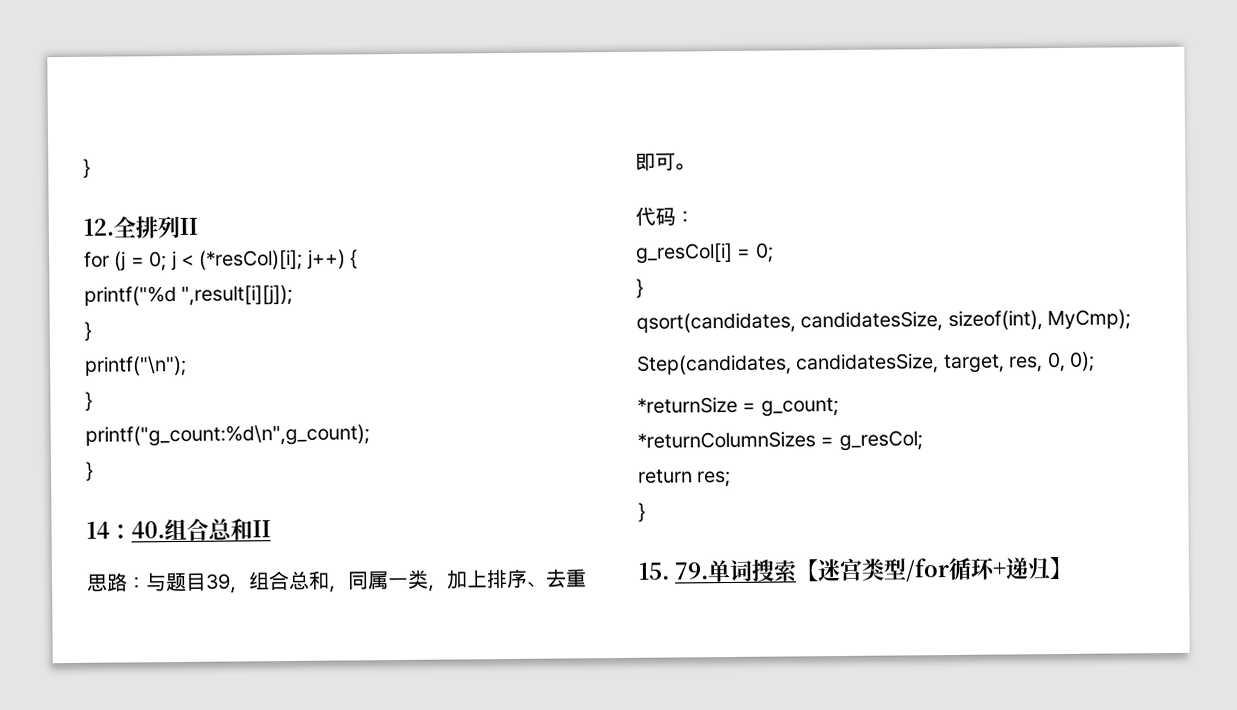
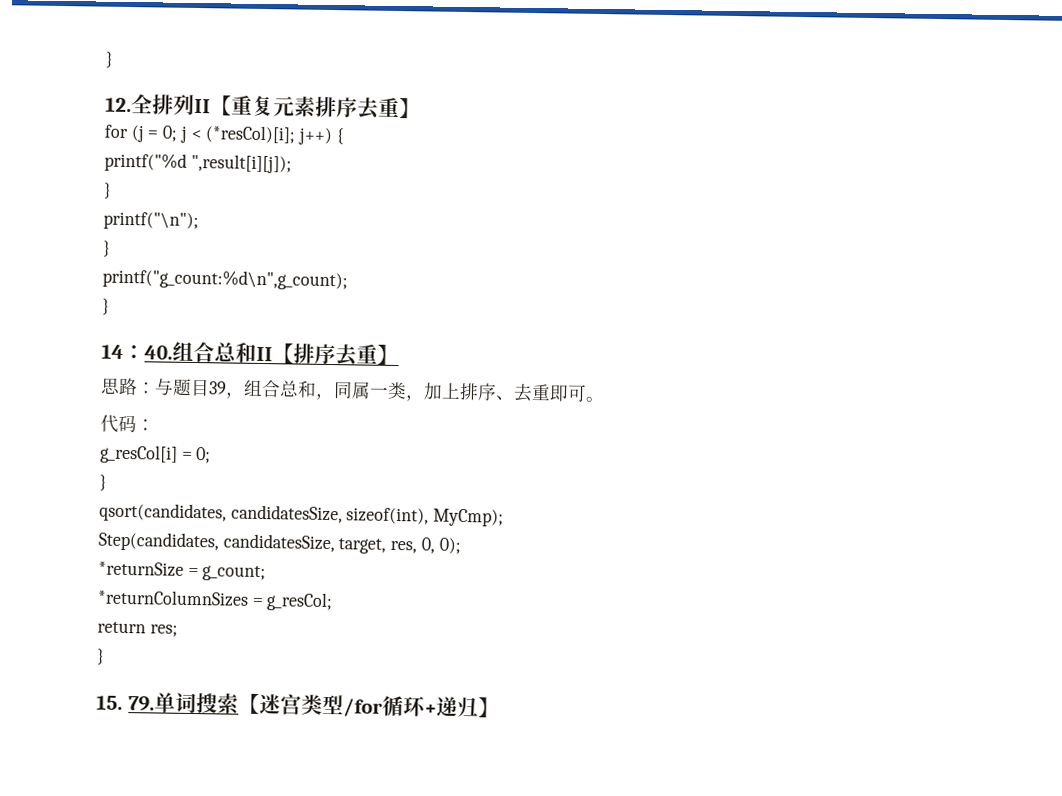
- 12.全排列II
+ 12.全排列II【重复元素排序去重】
- 14：40.组合总和II
+ 14：40.组合总和II【排序去重】

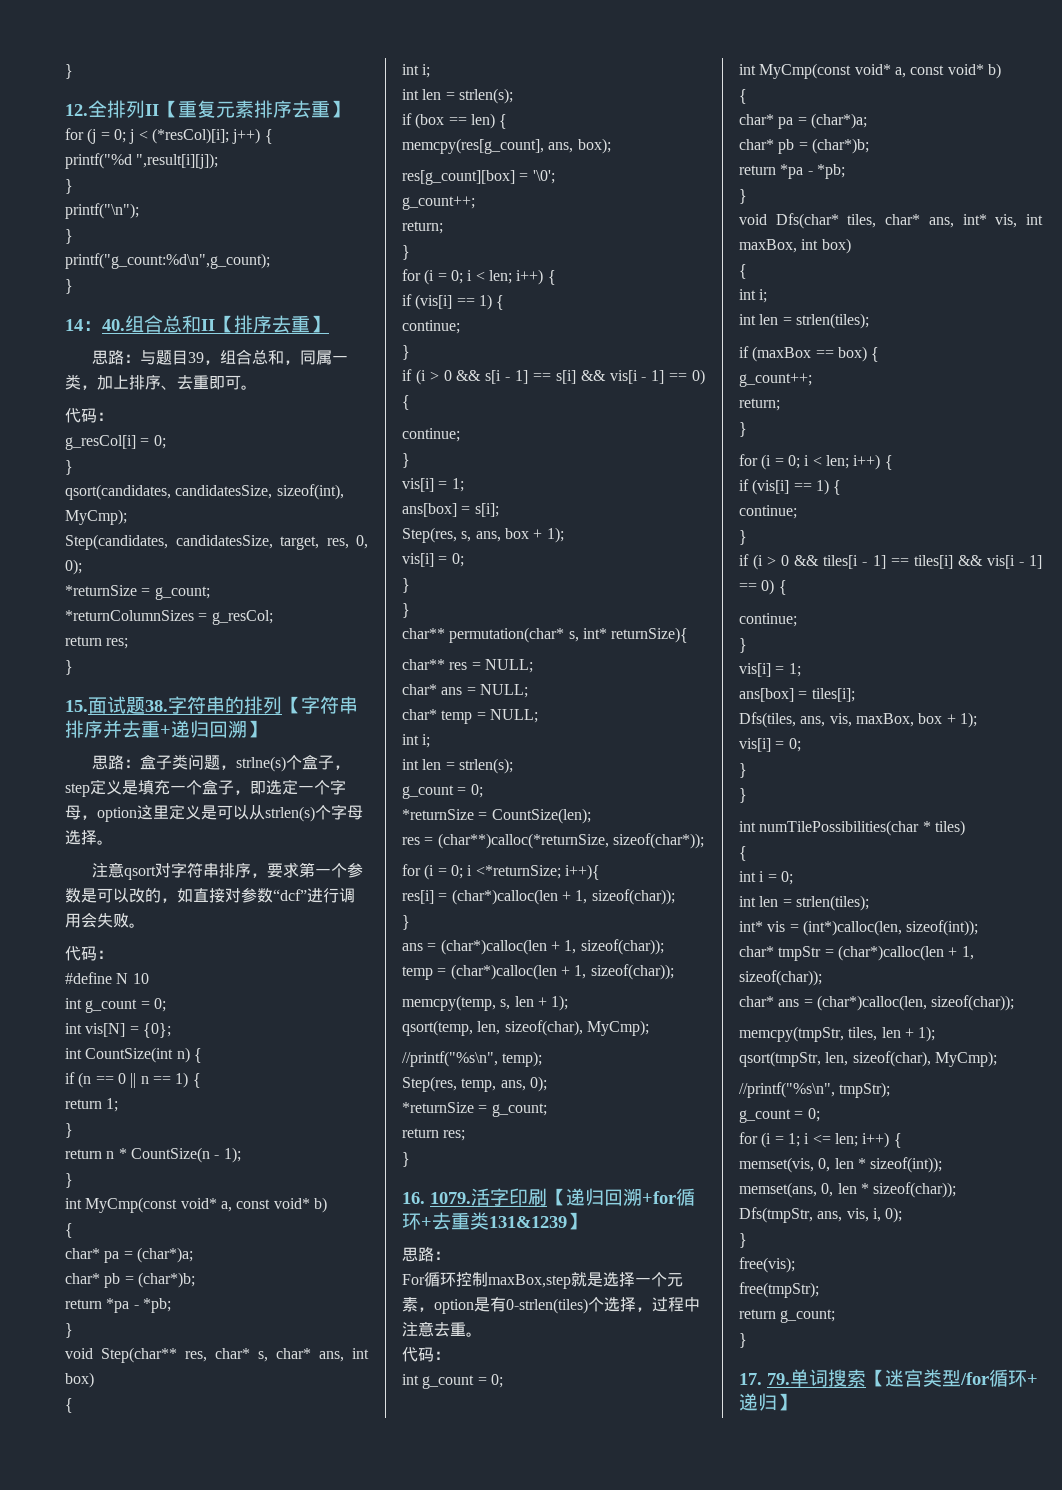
- 15. 79.单词搜索【迷宫类型/for循环+递归】
+ 15.面试题38.字符串的排列【字符串排序并去重+递归回溯】
+ 思路：盒子类问题，strlne(s)个盒子，step定义是填充一个盒子，即选定一个字母，option这里定义是可以从strlen(s)个字母选择。
+ 注意qsort对字符串排序，要求第一个参数是可以改的，如直接对参数“dcf”进行调用会失败。
+ 代码：
+ #define N 10
+ int g_count = 0;
+ int vis[N] = {0};
+ int CountSize(int n) {
+ if (n == 0 || n == 1) {
+ return 1;
+ }
+ return n * CountSize(n - 1);
+ }
+ int MyCmp(const void* a, const void* b)
+ {
+ char* pa = (char*)a;
+ char* pb = (char*)b;
+ return *pa - *pb;
+ }
+ void Step(char** res, char* s, char* ans, int box)
+ {
+ int i;
+ int len = strlen(s);
+ if (box == len) {
+ memcpy(res[g_count], ans, box);
+ res[g_count][box] = '\0';
+ g_count++;
+ return;
+ }
+ for (i = 0; i < len; i++) {
+ if (vis[i] == 1) {
+ continue;
+ }
+ if (i > 0 && s[i - 1] == s[i] && vis[i - 1] == 0) {
+ continue;
+ }
+ vis[i] = 1;
+ ans[box] = s[i];
+ Step(res, s, ans, box + 1);
+ vis[i] = 0;
+ }
+ }
+ char** permutation(char* s, int* returnSize){
+ char** res = NULL;
+ char* ans = NULL;
+ char* temp = NULL;
+ int i;
+ int len = strlen(s);
+ g_count = 0;
+ *returnSize = CountSize(len);
+ res = (char**)calloc(*returnSize, sizeof(char*));
+ for (i = 0; i <*returnSize; i++){
+ res[i] = (char*)calloc(len + 1, sizeof(char));
+ }
+ ans = (char*)calloc(len + 1, sizeof(char));
+ temp = (char*)calloc(len + 1, sizeof(char));
+ memcpy(temp, s, len + 1);
+ qsort(temp, len, sizeof(char), MyCmp);
+ //printf("%s\n", temp);
+ Step(res, temp, ans, 0);
+ *returnSize = g_count;
+ return res;
+ }
+ 16. 1079.活字印刷【递归回溯+for循环+去重类131&1239】
+ 思路：
+ For循环控制maxBox,step就是选择一个元素，option是有0-strlen(tiles)个选择，过程中注意去重。
+ 代码：
+ int g_count = 0;
+ int MyCmp(const void* a, const void* b)
+ {
+ char* pa = (char*)a;
+ char* pb = (char*)b;
+ return *pa - *pb;
+ }
+ void Dfs(char* tiles, char* ans, int* vis, int maxBox, int box)
+ {
+ int i;
+ int len = strlen(tiles);
+ if (maxBox == box) {
+ g_count++;
+ return;
+ }
+ for (i = 0; i < len; i++) {
+ if (vis[i] == 1) {
+ continue;
+ }
+ if (i > 0 && tiles[i - 1] == tiles[i] && vis[i - 1] == 0) {
+ continue;
+ }
+ vis[i] = 1;
+ ans[box] = tiles[i];
+ Dfs(tiles, ans, vis, maxBox, box + 1);
+ vis[i] = 0;
+ }
+ }
+ int numTilePossibilities(char * tiles)
+ {
+ int i = 0;
+ int len = strlen(tiles);
+ int* vis = (int*)calloc(len, sizeof(int));
+ char* tmpStr = (char*)calloc(len + 1, sizeof(char));
+ char* ans = (char*)calloc(len, sizeof(char));
+ memcpy(tmpStr, tiles, len + 1);
+ qsort(tmpStr, len, sizeof(char), MyCmp);
+ //printf("%s\n", tmpStr);
+ g_count = 0;
+ for (i = 1; i <= len; i++) {
+ memset(vis, 0, len * sizeof(int));
+ memset(ans, 0, len * sizeof(char));
+ Dfs(tmpStr, ans, vis, i, 0);
+ }
+ free(vis);
+ free(tmpStr);
+ return g_count;
+ }
+ 17. 79.单词搜索【迷宫类型/for循环+递归】

